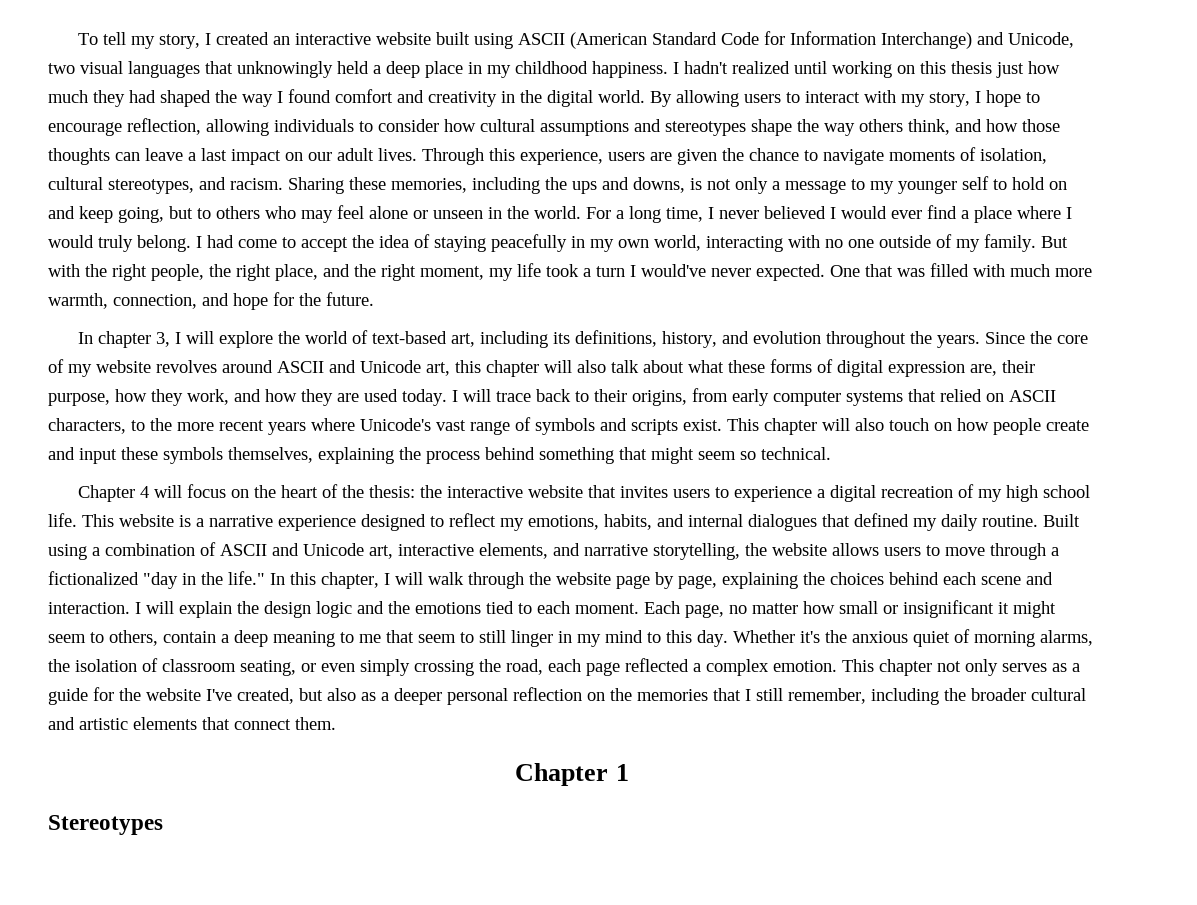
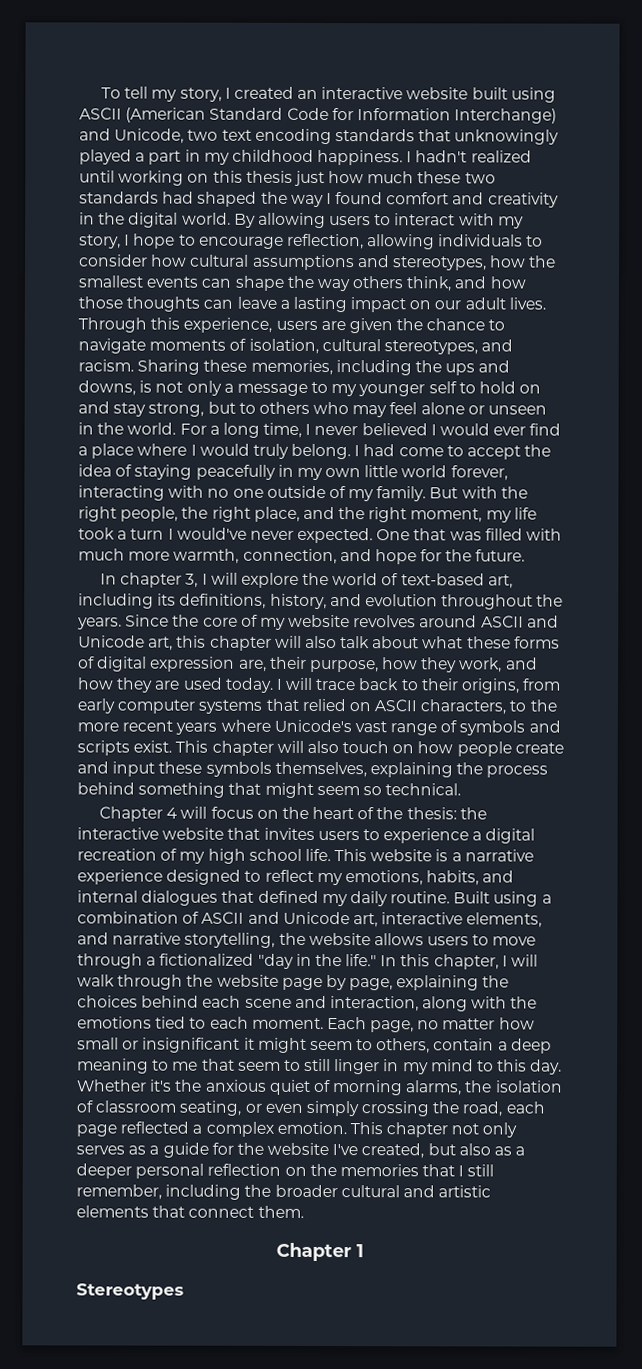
- To tell my story, I created an interactive website built using ASCII (American Standard Code for Information Interchange) and Unicode, two visual languages that unknowingly held a deep place in my childhood happiness.
+ To tell my story, I created an interactive website built using ASCII (American Standard Code for Information Interchange) and Unicode, two text encoding standards that unknowingly played a part in my childhood happiness.
- I hadn't realized until working on this thesis just how much they had shaped the way I found comfort and creativity in the digital world.
+ I hadn't realized until working on this thesis just how much these two standards had shaped the way I found comfort and creativity in the digital world.
- By allowing users to interact with my story, I hope to encourage reflection, allowing individuals to consider how cultural assumptions and stereotypes shape the way others think, and how those thoughts can leave a last impact on our adult lives.
+ By allowing users to interact with my story, I hope to encourage reflection, allowing individuals to consider how cultural assumptions and stereotypes, how the smallest events can shape the way others think, and how those thoughts can leave a lasting impact on our adult lives.
- Sharing these memories, including the ups and downs, is not only a message to my younger self to hold on and keep going, but to others who may feel alone or unseen in the world.
+ Sharing these memories, including the ups and downs, is not only a message to my younger self to hold on and stay strong, but to others who may feel alone or unseen in the world.
- I had come to accept the idea of staying peacefully in my own world, interacting with no one outside of my family.
+ I had come to accept the idea of staying peacefully in my own little world forever, interacting with no one outside of my family.
- In this chapter, I will walk through the website page by page, explaining the choices behind each scene and interaction. I will explain the design logic and the emotions tied to each moment.
+ In this chapter, I will walk through the website page by page, explaining the choices behind each scene and interaction, along with the emotions tied to each moment.

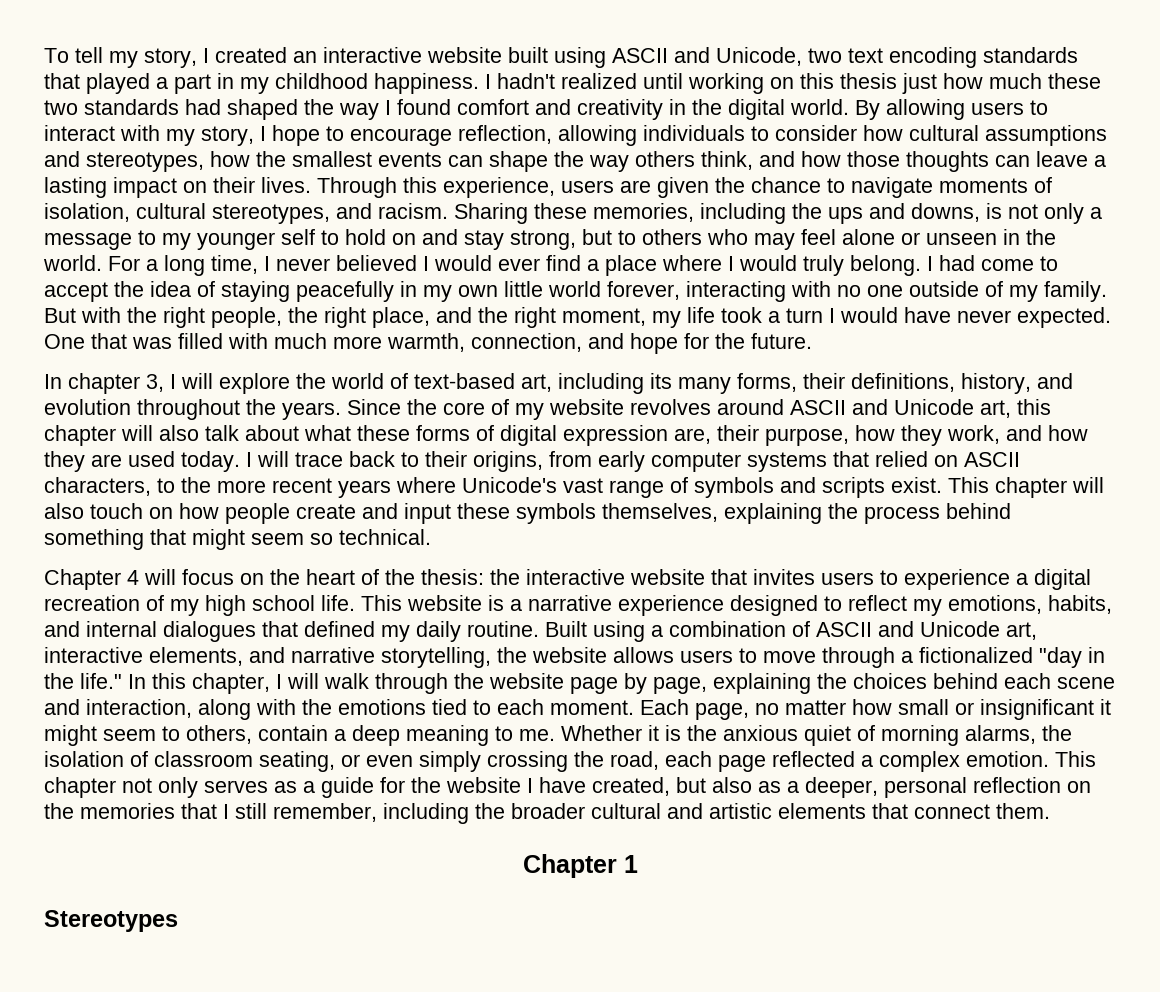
- To tell my story, I created an interactive website built using ASCII (American Standard Code for Information Interchange) and Unicode, two text encoding standards that unknowingly played a part in my childhood happiness.
+ To tell my story, I created an interactive website built using ASCII and Unicode, two text encoding standards that played a part in my childhood happiness.
- By allowing users to interact with my story, I hope to encourage reflection, allowing individuals to consider how cultural assumptions and stereotypes, how the smallest events can shape the way others think, and how those thoughts can leave a lasting impact on our adult lives.
+ By allowing users to interact with my story, I hope to encourage reflection, allowing individuals to consider how cultural assumptions and stereotypes, how the smallest events can shape the way others think, and how those thoughts can leave a lasting impact on their lives.
- But with the right people, the right place, and the right moment, my life took a turn I would've never expected.
+ But with the right people, the right place, and the right moment, my life took a turn I would have never expected.
- In chapter 3, I will explore the world of text-based art, including its definitions, history, and evolution throughout the years.
+ In chapter 3, I will explore the world of text-based art, including its many forms, their definitions, history, and evolution throughout the years.
- Each page, no matter how small or insignificant it might seem to others, contain a deep meaning to me that seem to still linger in my mind to this day. Whether it's the anxious quiet of morning alarms, the isolation of classroom seating, or even simply crossing the road, each page reflected a complex emotion.
+ Each page, no matter how small or insignificant it might seem to others, contain a deep meaning to me. Whether it is the anxious quiet of morning alarms, the isolation of classroom seating, or even simply crossing the road, each page reflected a complex emotion.
- This chapter not only serves as a guide for the website I've created, but also as a deeper personal reflection on the memories that I still remember, including the broader cultural and artistic elements that connect them.
+ This chapter not only serves as a guide for the website I have created, but also as a deeper, personal reflection on the memories that I still remember, including the broader cultural and artistic elements that connect them.

